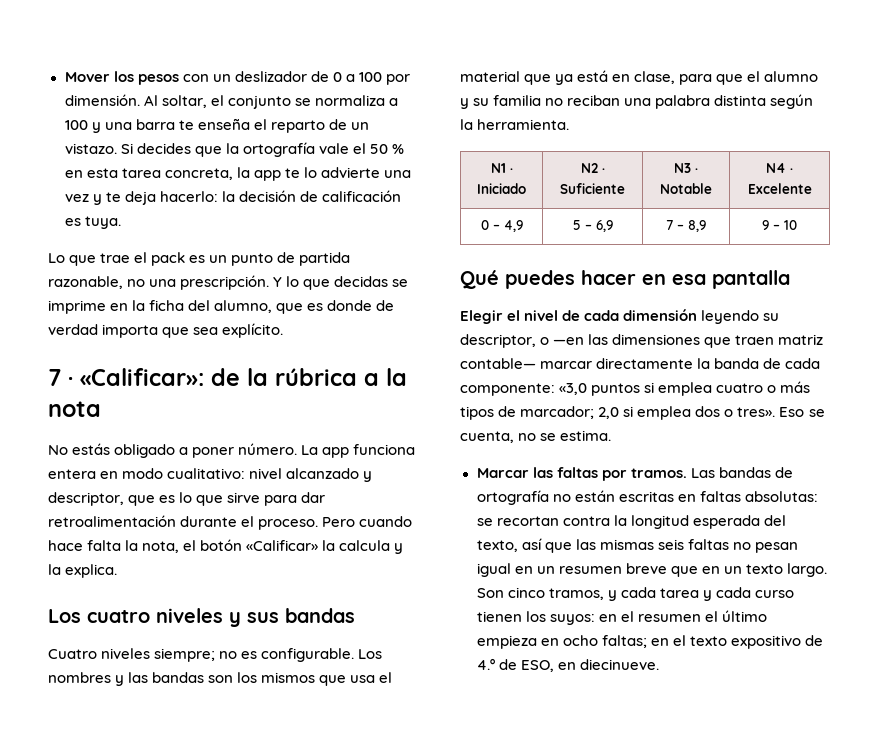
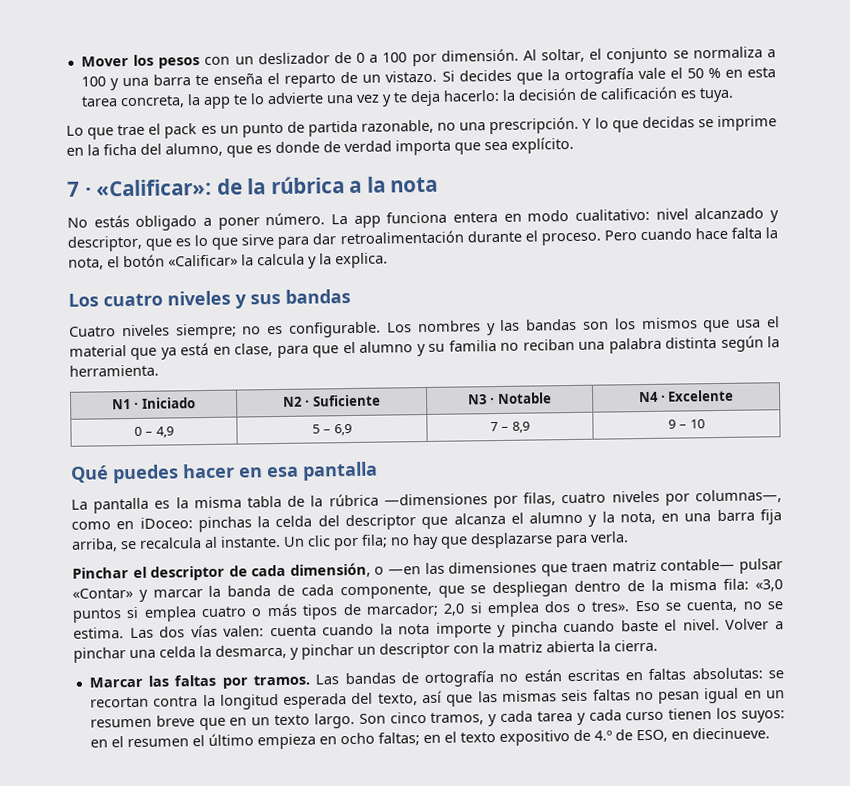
- Elegir el nivel de cada dimensión leyendo su descriptor, o —en las dimensiones que traen matriz contable— marcar directamente la banda de cada componente: «3,0 puntos si emplea cuatro o más tipos de marcador; 2,0 si emplea dos o tres».
+ La pantalla es la misma tabla de la rúbrica —dimensiones por filas, cuatro niveles por columnas—, como en iDoceo: pinchas la celda del descriptor que alcanza el alumno y la nota, en una barra fija arriba, se recalcula al instante. Un clic por fila; no hay que desplazarse para verla.
+ Pinchar el descriptor de cada dimensión, o —en las dimensiones que traen matriz contable— pulsar «Contar» y marcar la banda de cada componente, que se despliegan dentro de la misma fila: «3,0 puntos si emplea cuatro o más tipos de marcador; 2,0 si emplea dos o tres».
+ Las dos vías valen: cuenta cuando la nota importe y pincha cuando baste el nivel. Volver a pinchar una celda la desmarca, y pinchar un descriptor con la matriz abierta la cierra.

